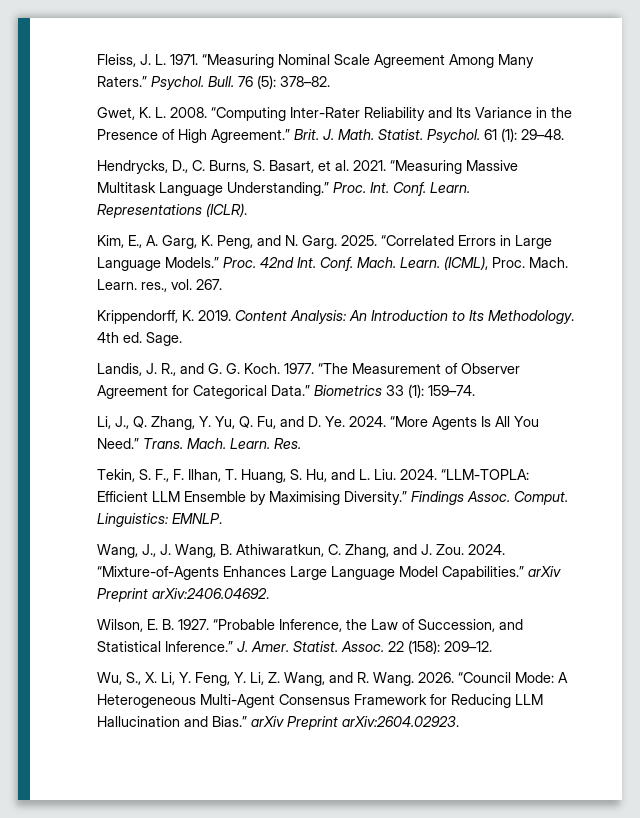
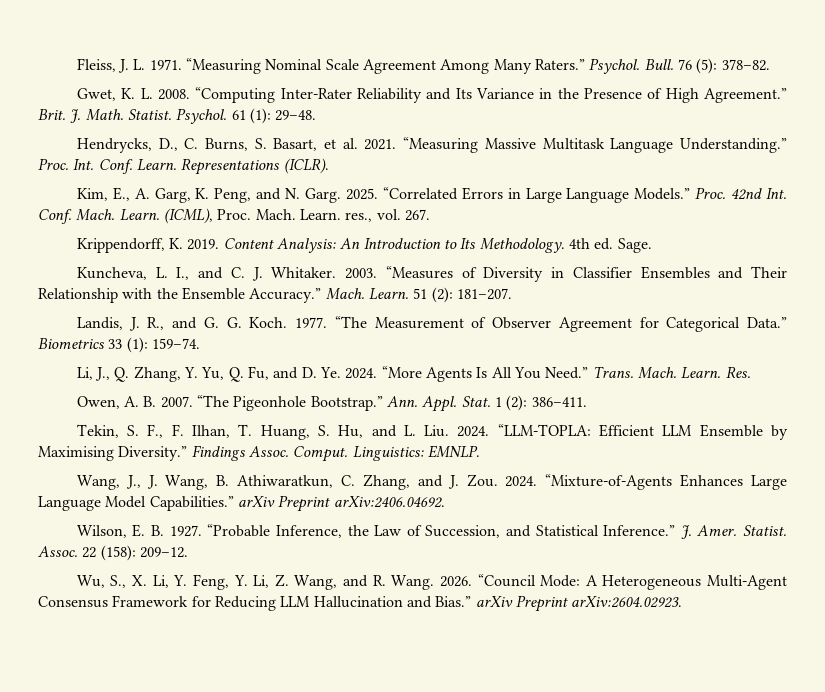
+ Kuncheva, L. I., and C. J. Whitaker. 2003. “Measures of Diversity in Classifier Ensembles and Their Relationship with the Ensemble Accuracy.” Mach. Learn. 51 (2): 181–207.
+ Owen, A. B. 2007. “The Pigeonhole Bootstrap.” Ann. Appl. Stat. 1 (2): 386–411.

